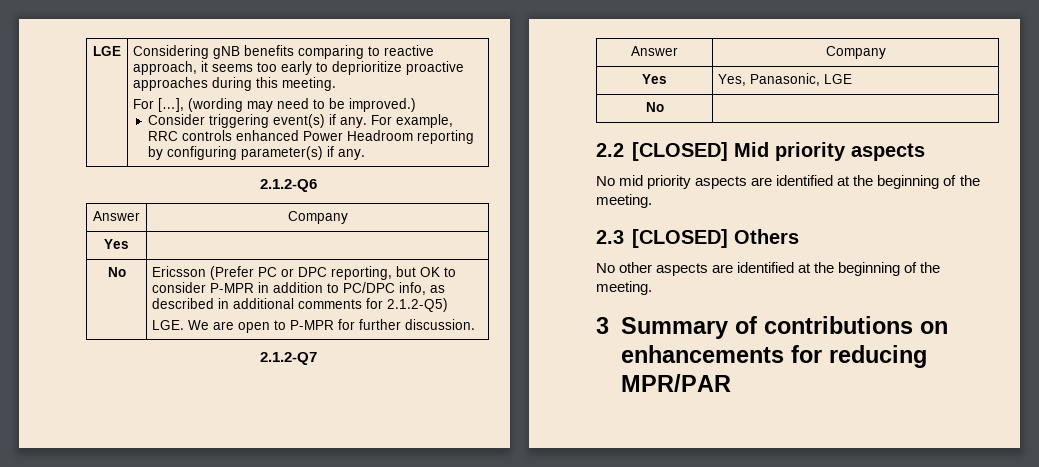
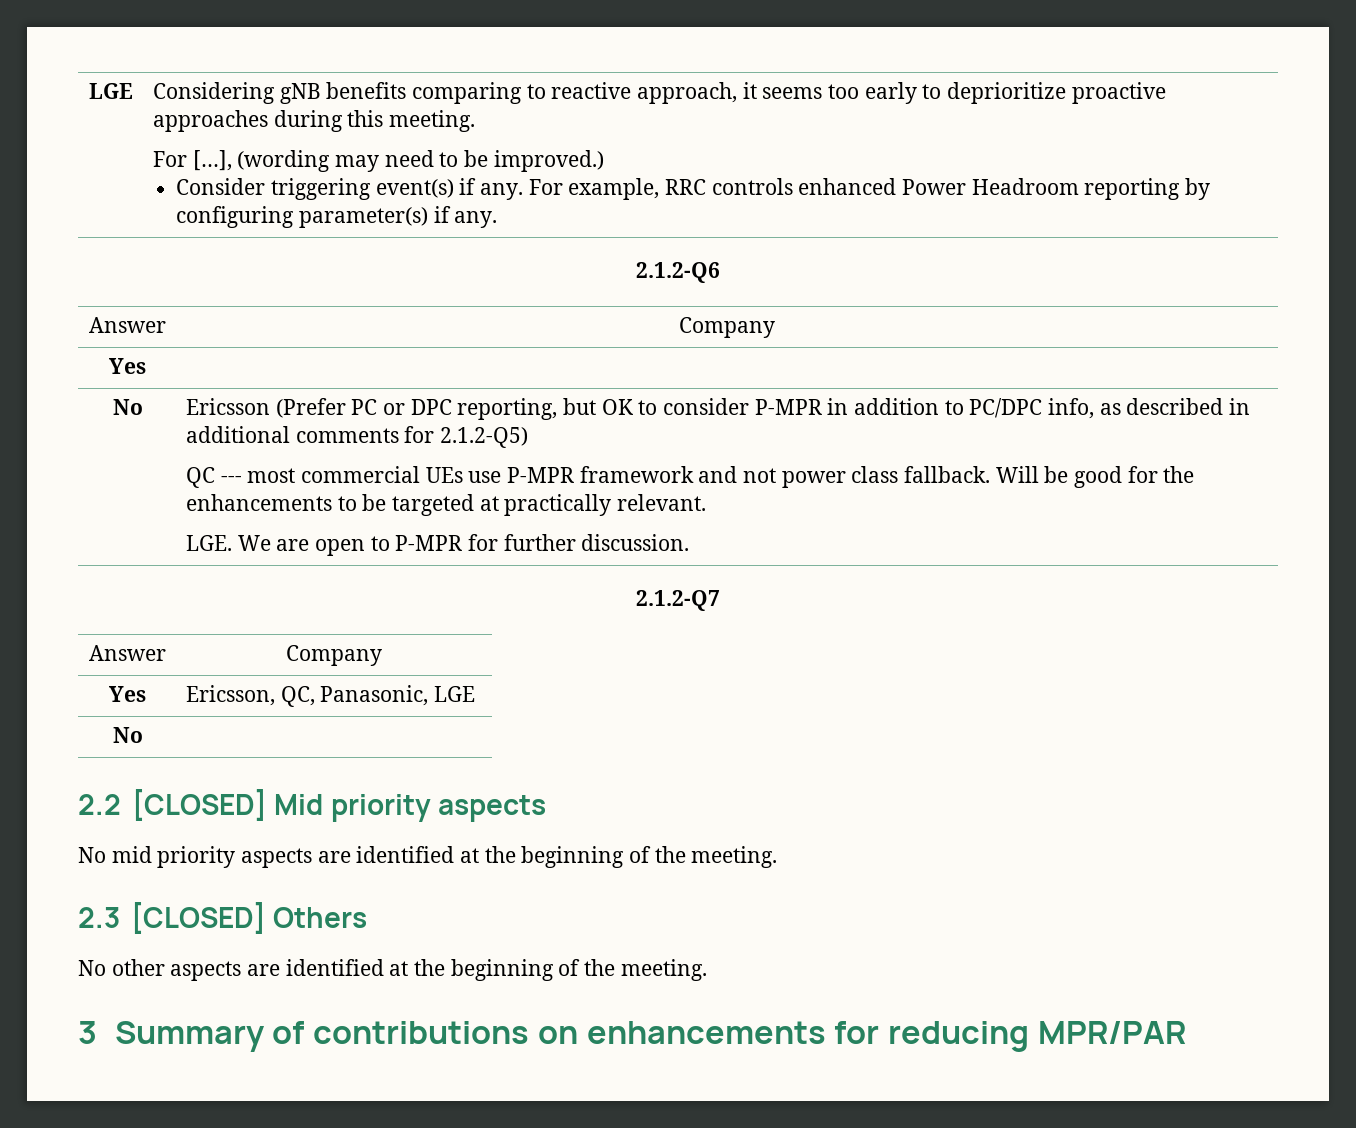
+ QC --- most commercial UEs use P-MPR framework and not power class fallback. Will be good for the enhancements to be targeted at practically relevant.
- Yes | Yes, Panasonic, LGE
+ Yes | Ericsson, QC, Panasonic, LGE

